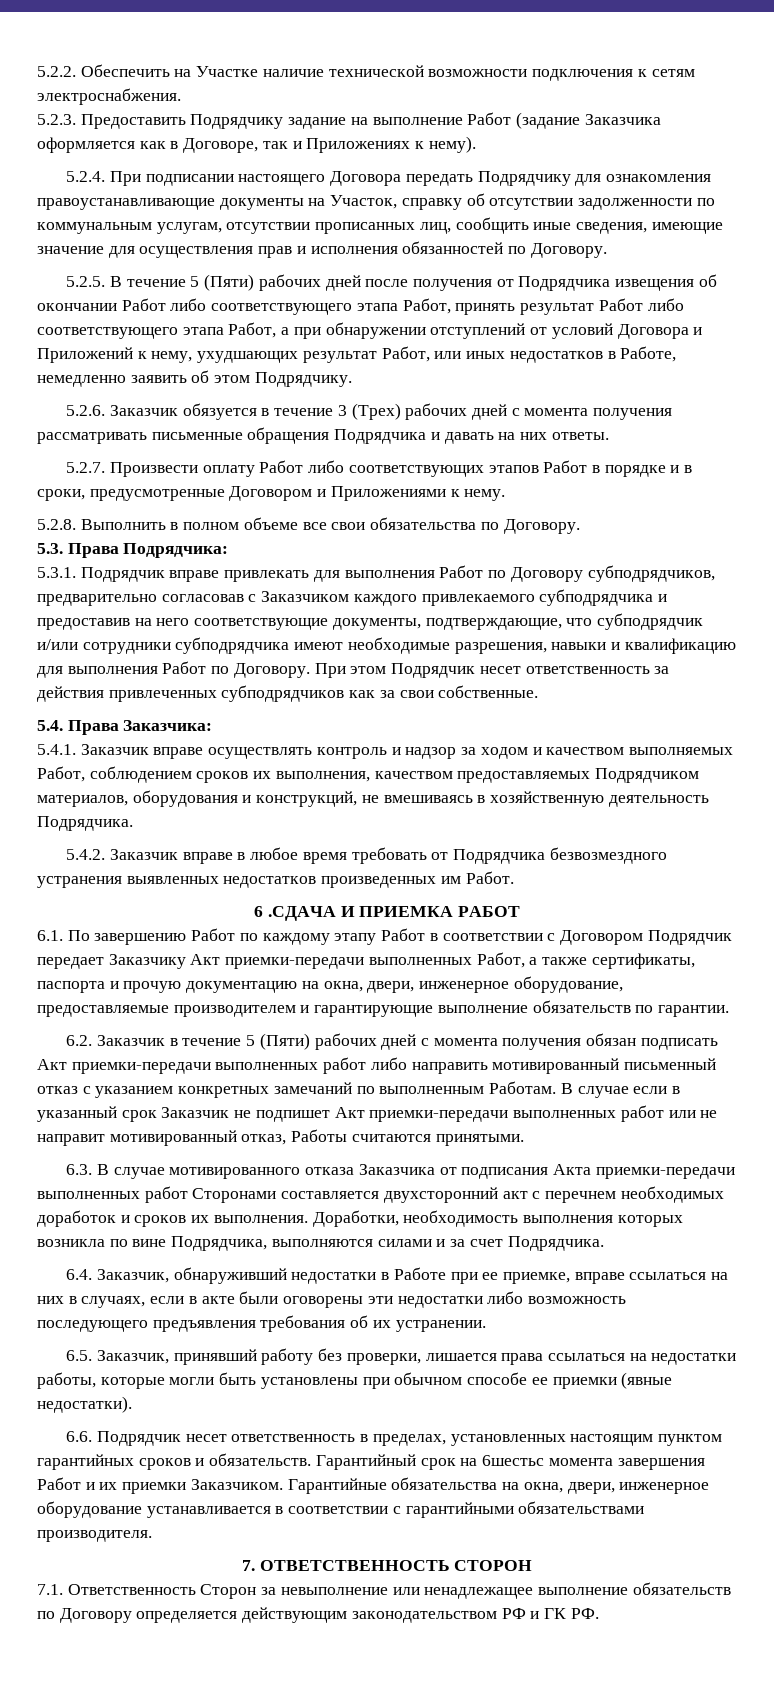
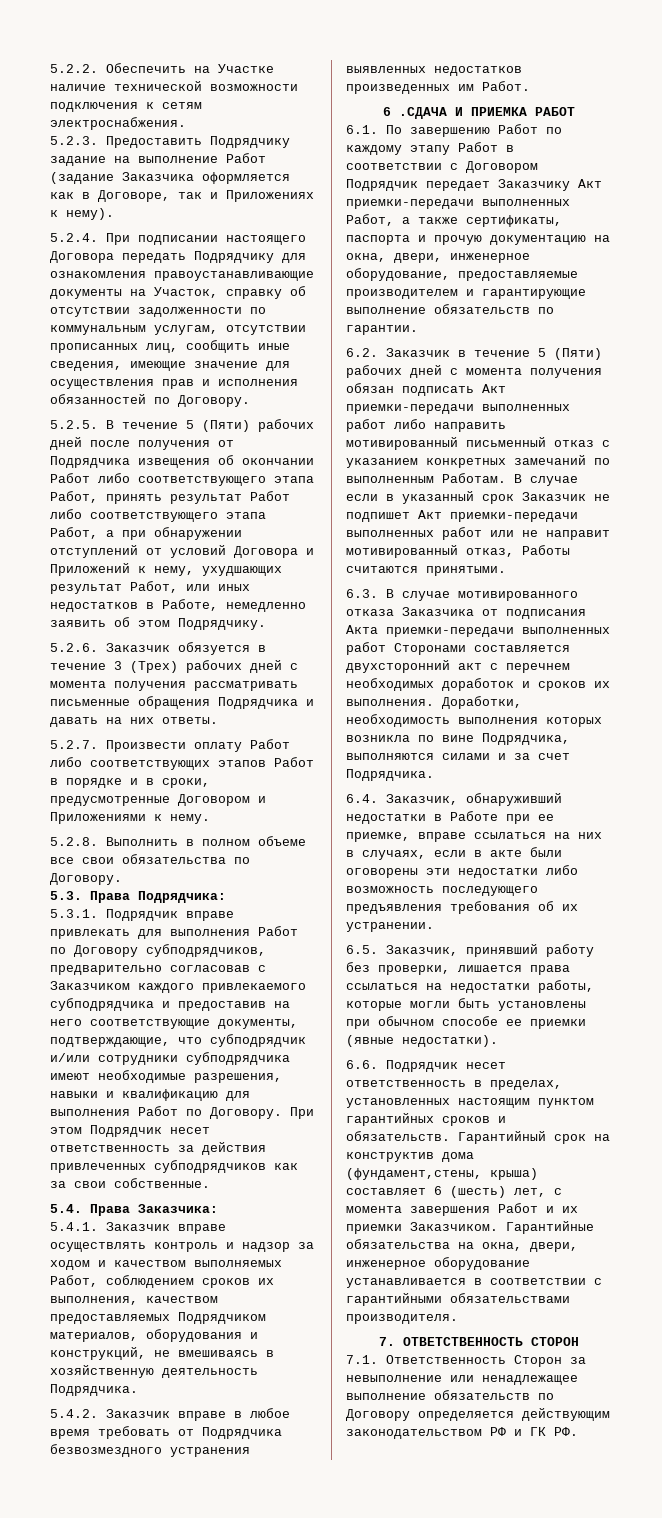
- Гарантийный срок на 6шестьс момента завершения Работ и их приемки Заказчиком.
+ Гарантийный срок на конструктив дома (фундамент,стены, крыша) составляет 6 (шесть) лет, с момента завершения Работ и их приемки Заказчиком.

